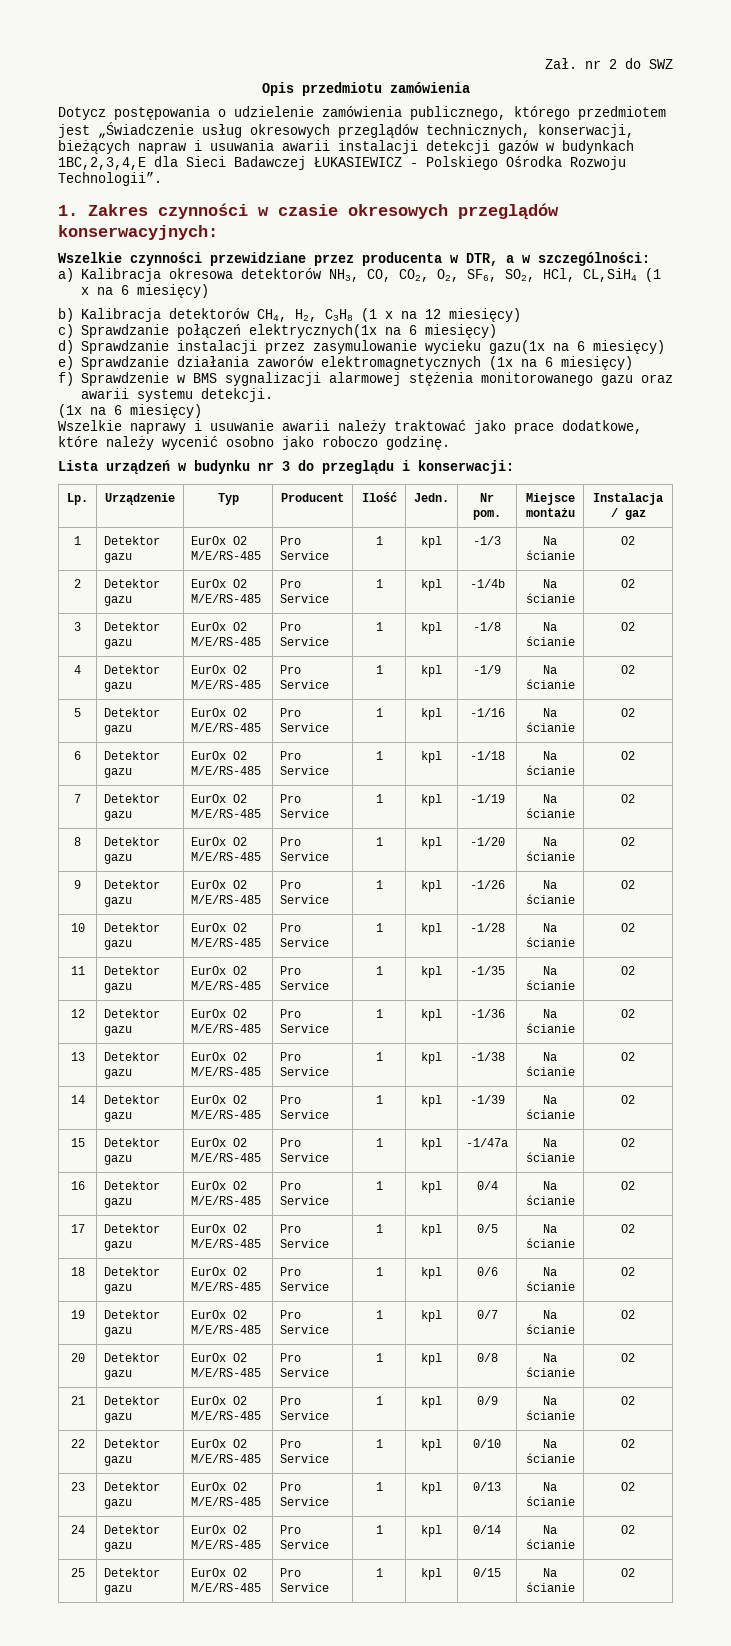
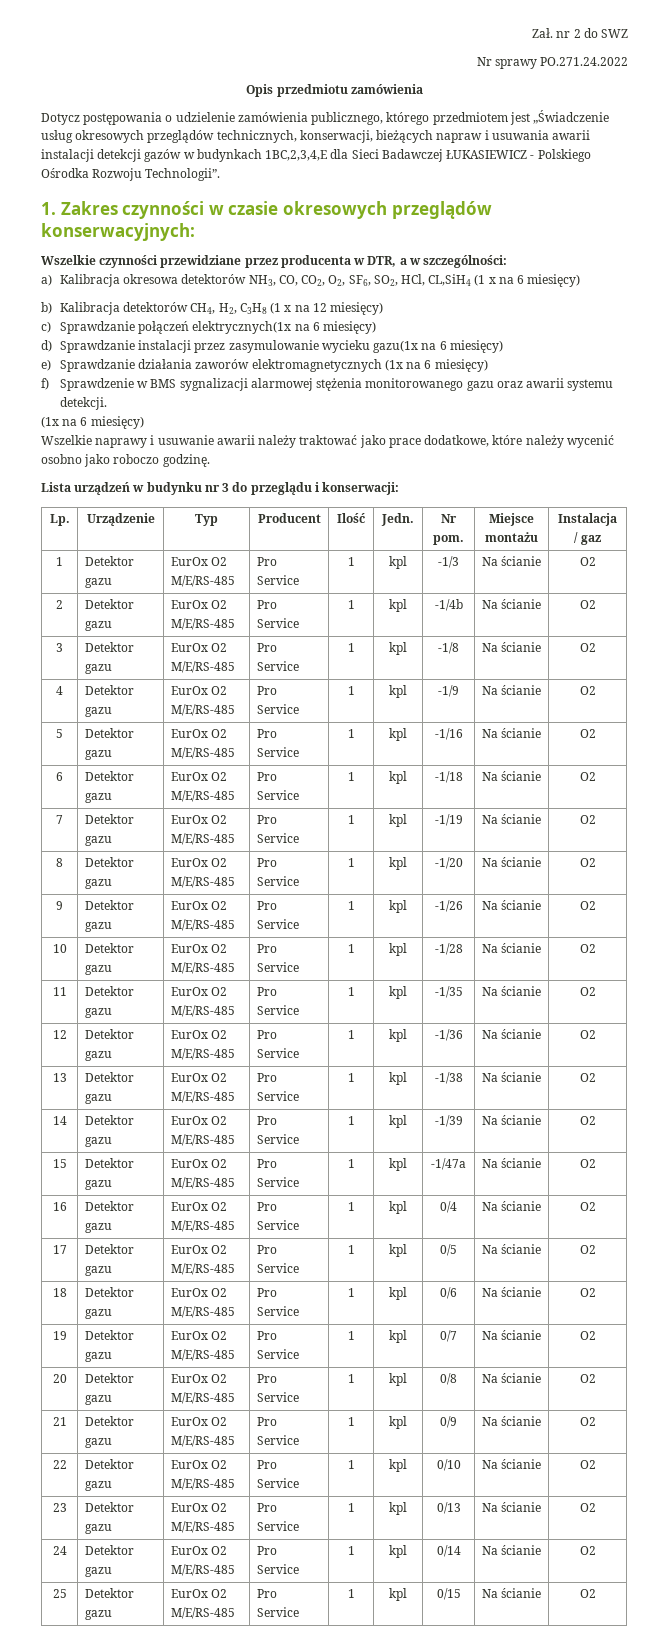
+ Nr sprawy PO.271.24.2022

